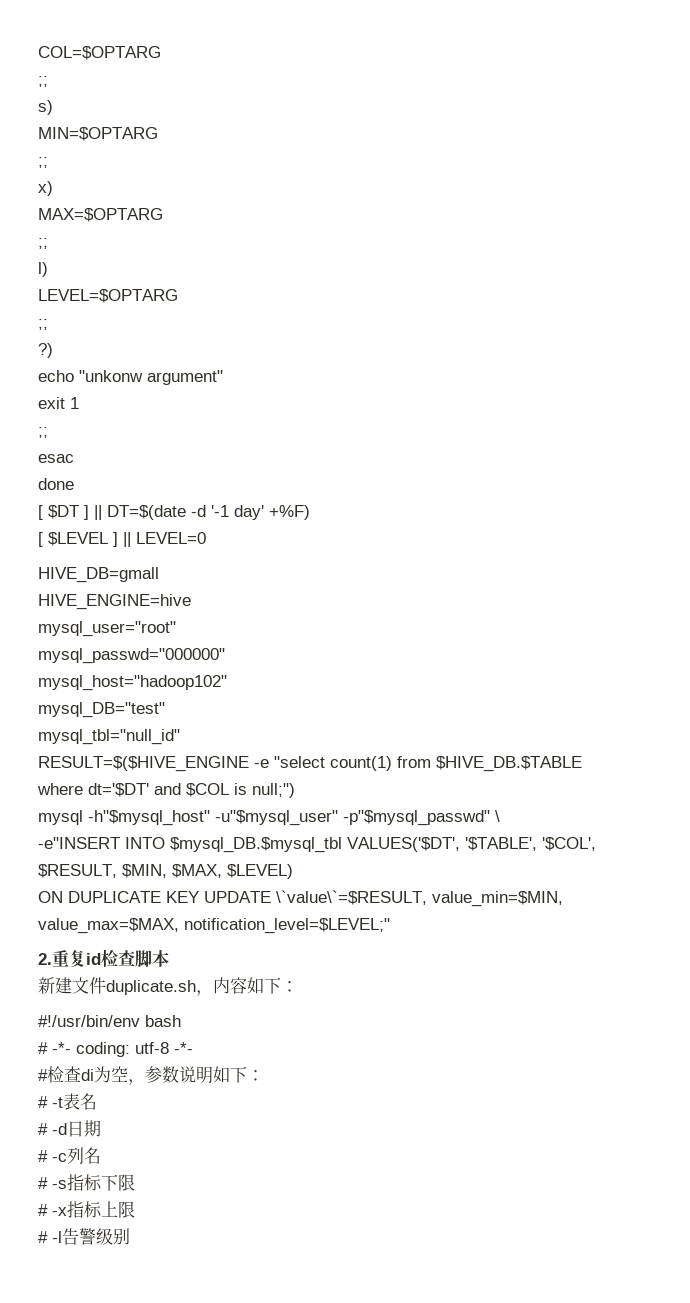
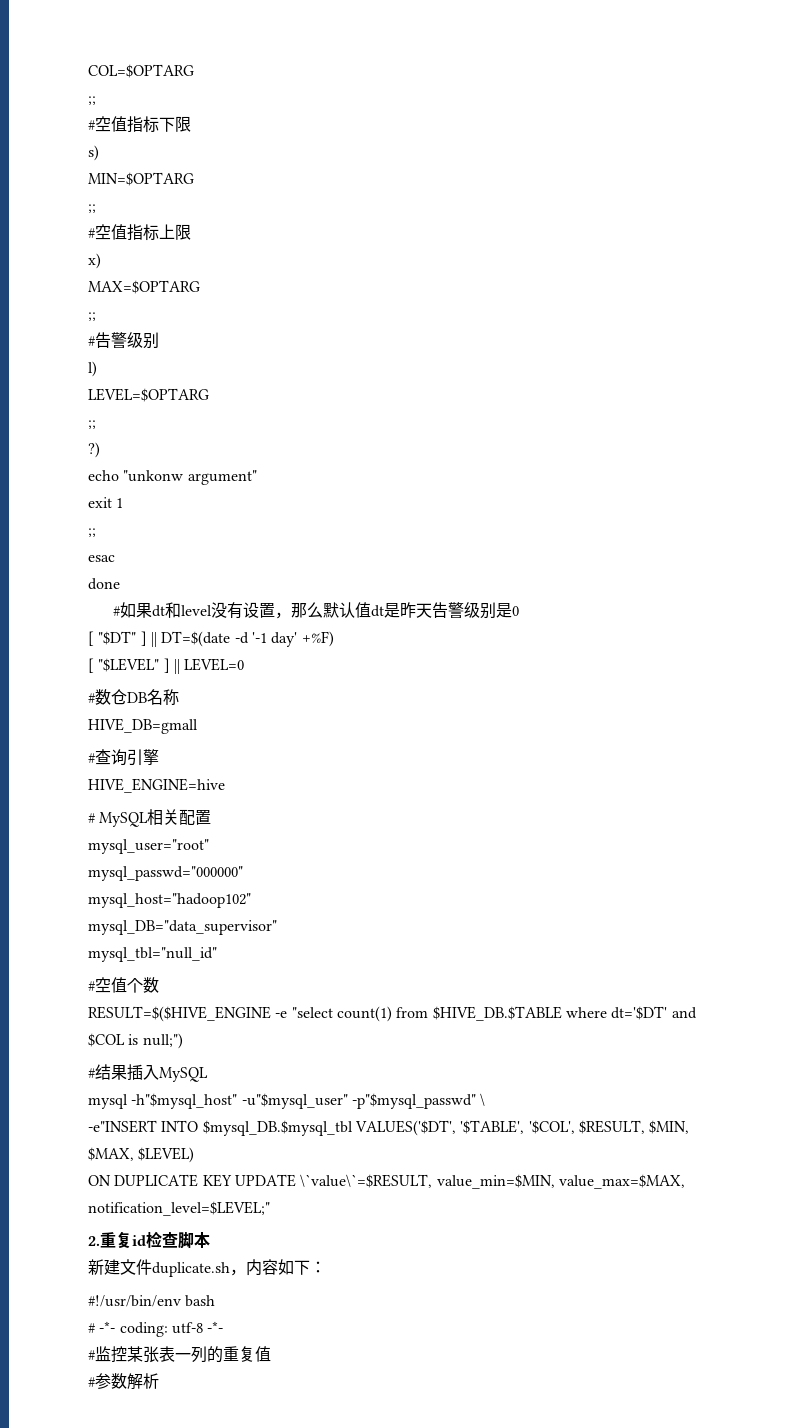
+ #空值指标下限
+ #空值指标上限
+ #告警级别
- [ $DT ] || DT=$(date -d '-1 day' +%F)
+ #如果dt和level没有设置，那么默认值dt是昨天告警级别是0
+ [ "$DT" ] || DT=$(date -d '-1 day' +%F)
- [ $LEVEL ] || LEVEL=0
+ [ "$LEVEL" ] || LEVEL=0
+ #数仓DB名称
  HIVE_DB=gmall
+ #查询引擎
  HIVE_ENGINE=hive
+ # MySQL相关配置
- mysql_DB="test"
+ mysql_DB="data_supervisor"
+ #空值个数
+ #结果插入MySQL
- #检查di为空，参数说明如下：
- # -t表名
- # -d日期
- # -c列名
- # -s指标下限
- # -x指标上限
- # -l告警级别
+ #监控某张表一列的重复值
+ #参数解析

